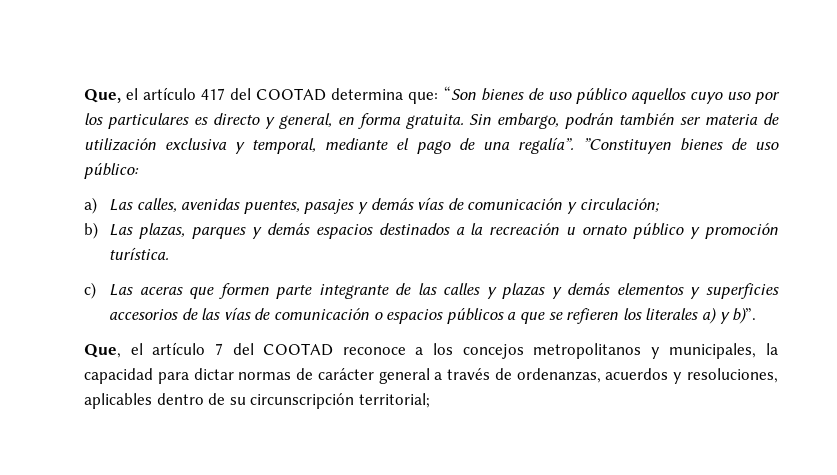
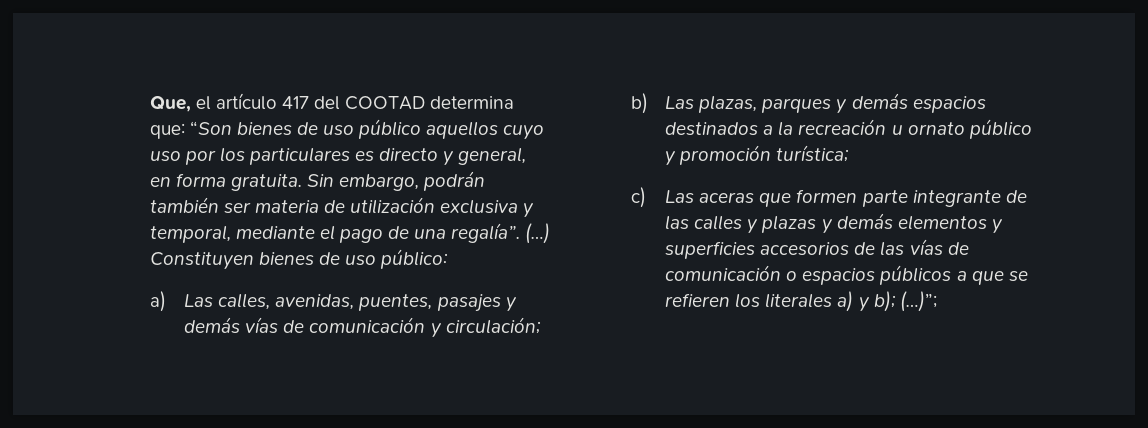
- Sin embargo, podrán también ser materia de utilización exclusiva y temporal, mediante el pago de una regalía”. ”Constituyen bienes de uso público:
+ Sin embargo, podrán también ser materia de utilización exclusiva y temporal, mediante el pago de una regalía”. (…) Constituyen bienes de uso público:
- a) Las calles, avenidas puentes, pasajes y demás vías de comunicación y circulación;
+ a) Las calles, avenidas, puentes, pasajes y demás vías de comunicación y circulación;
- b) Las plazas, parques y demás espacios destinados a la recreación u ornato público y promoción turística.
+ b) Las plazas, parques y demás espacios destinados a la recreación u ornato público y promoción turística;
- c) Las aceras que formen parte integrante de las calles y plazas y demás elementos y superficies accesorios de las vías de comunicación o espacios públicos a que se refieren los literales a) y b)”.
- Que, el artículo 7 del COOTAD reconoce a los concejos metropolitanos y municipales, la capacidad para dictar normas de carácter general a través de ordenanzas, acuerdos y resoluciones, aplicables dentro de su circunscripción territorial;
+ c) Las aceras que formen parte integrante de las calles y plazas y demás elementos y superficies accesorios de las vías de comunicación o espacios públicos a que se refieren los literales a) y b); (…)”;

